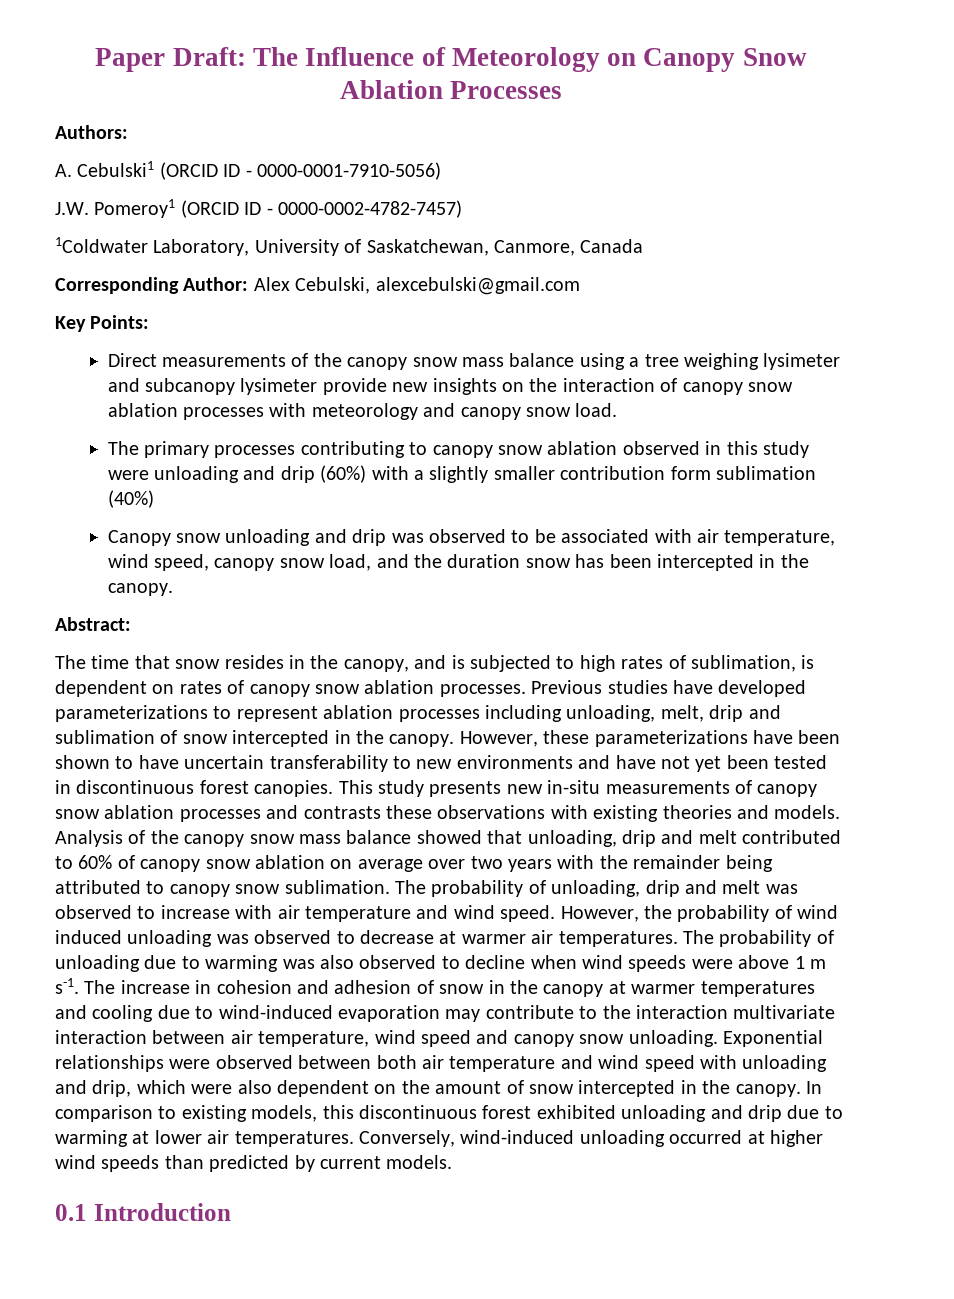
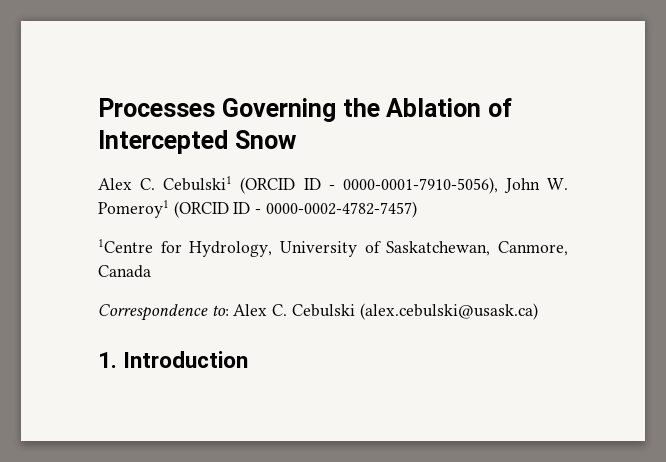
- Paper Draft: The Influence of Meteorology on Canopy Snow Ablation Processes
- Authors:
- A. Cebulski1 (ORCID ID - 0000-0001-7910-5056)
- J.W. Pomeroy1 (ORCID ID - 0000-0002-4782-7457)
+ Processes Governing the Ablation of Intercepted Snow
+ Alex C. Cebulski1 (ORCID ID - 0000-0001-7910-5056), John W. Pomeroy1 (ORCID ID - 0000-0002-4782-7457)
- 1Coldwater Laboratory, University of Saskatchewan, Canmore, Canada
+ 1Centre for Hydrology, University of Saskatchewan, Canmore, Canada
- Corresponding Author: Alex Cebulski, alexcebulski@gmail.com
- Key Points:
- Direct measurements of the canopy snow mass balance using a tree weighing lysimeter and subcanopy lysimeter provide new insights on the interaction of canopy snow ablation processes with meteorology and canopy snow load.
- The primary processes contributing to canopy snow ablation observed in this study were unloading and drip (60%) with a slightly smaller contribution form sublimation (40%)
- Canopy snow unloading and drip was observed to be associated with air temperature, wind speed, canopy snow load, and the duration snow has been intercepted in the canopy.
- Abstract:
- The time that snow resides in the canopy, and is subjected to high rates of sublimation, is dependent on rates of canopy snow ablation processes. Previous studies have developed parameterizations to represent ablation processes including unloading, melt, drip and sublimation of snow intercepted in the canopy. However, these parameterizations have been shown to have uncertain transferability to new environments and have not yet been tested in discontinuous forest canopies. This study presents new in-situ measurements of canopy snow ablation processes and contrasts these observations with existing theories and models. Analysis of the canopy snow mass balance showed that unloading, drip and melt contributed to 60% of canopy snow ablation on average over two years with the remainder being attributed to canopy snow sublimation. The probability of unloading, drip and melt was observed to increase with air temperature and wind speed. However, the probability of wind induced unloading was observed to decrease at warmer air temperatures. The probability of unloading due to warming was also observed to decline when wind speeds were above 1 m s-1. The increase in cohesion and adhesion of snow in the canopy at warmer temperatures and cooling due to wind-induced evaporation may contribute to the interaction multivariate interaction between air temperature, wind speed and canopy snow unloading. Exponential relationships were observed between both air temperature and wind speed with unloading and drip, which were also dependent on the amount of snow intercepted in the canopy. In comparison to existing models, this discontinuous forest exhibited unloading and drip due to warming at lower air temperatures. Conversely, wind-induced unloading occurred at higher wind speeds than predicted by current models.
- 0.1 Introduction
+ Correspondence to: Alex C. Cebulski (alex.cebulski@usask.ca)
+ 1. Introduction

